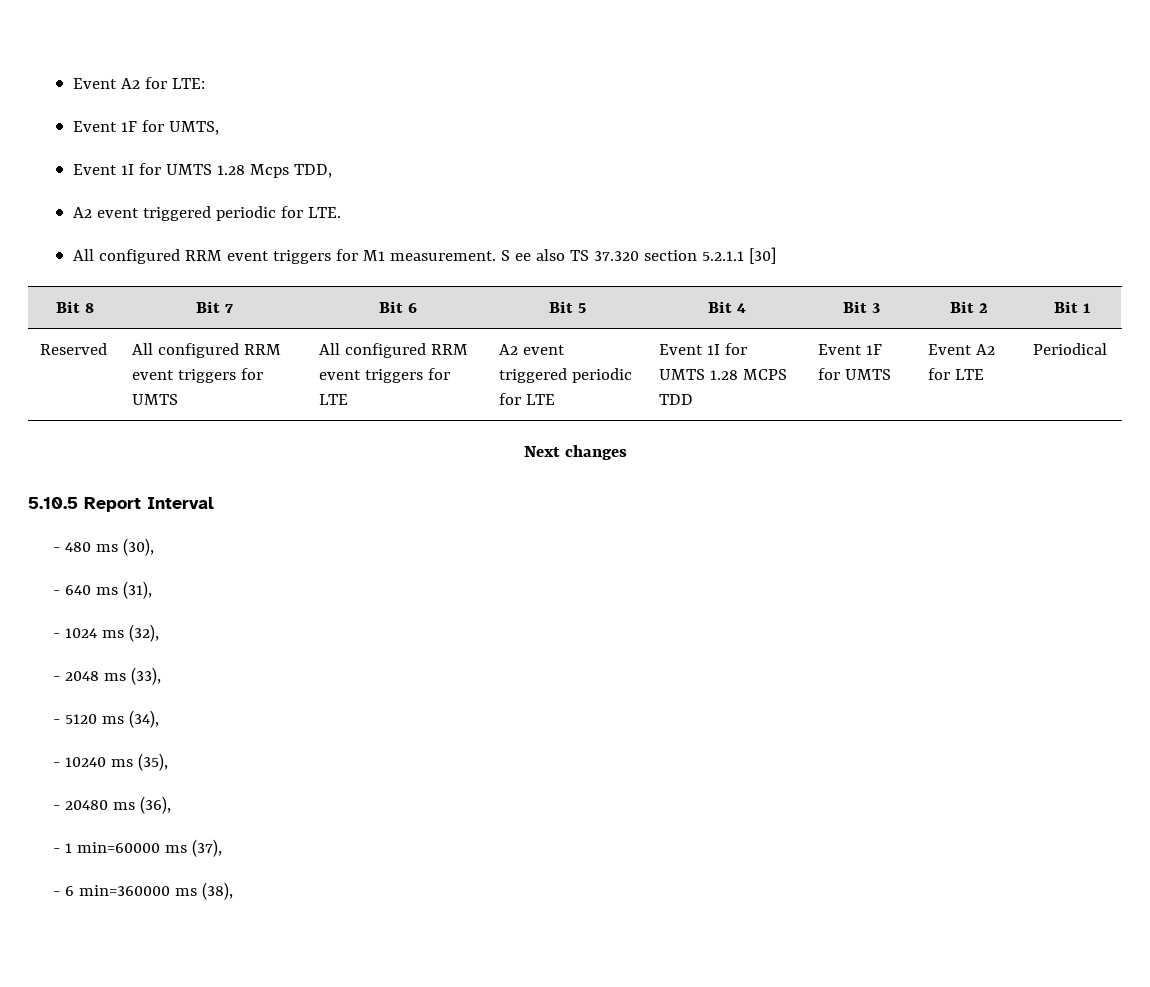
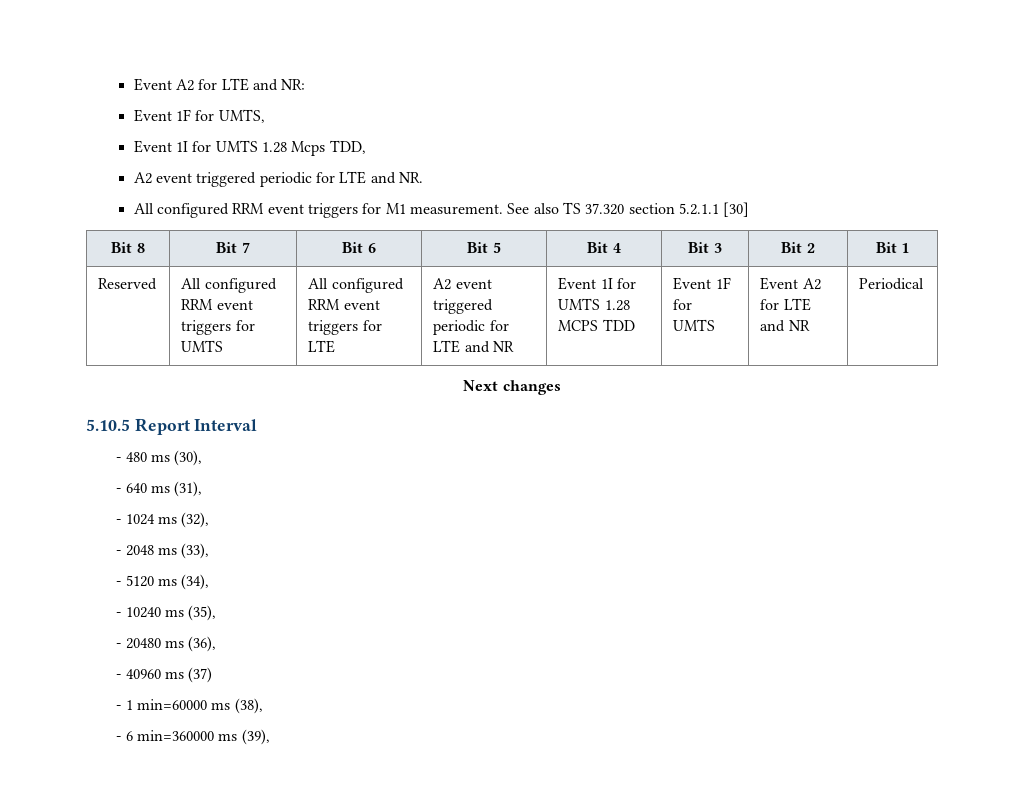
- Event A2 for LTE:
+ Event A2 for LTE and NR:
- A2 event triggered periodic for LTE.
+ A2 event triggered periodic for LTE and NR.
- S ee also TS 37.320 section 5.2.1.1 [30]
+ See also TS 37.320 section 5.2.1.1 [30]
- A2 event triggered periodic for LTE
+ A2 event triggered periodic for LTE and NR
- Event A2 for LTE
+ Event A2 for LTE and NR
+ - 40960 ms (37)
- - 1 min=60000 ms (37),
+ - 1 min=60000 ms (38),
- - 6 min=360000 ms (38),
+ - 6 min=360000 ms (39),

